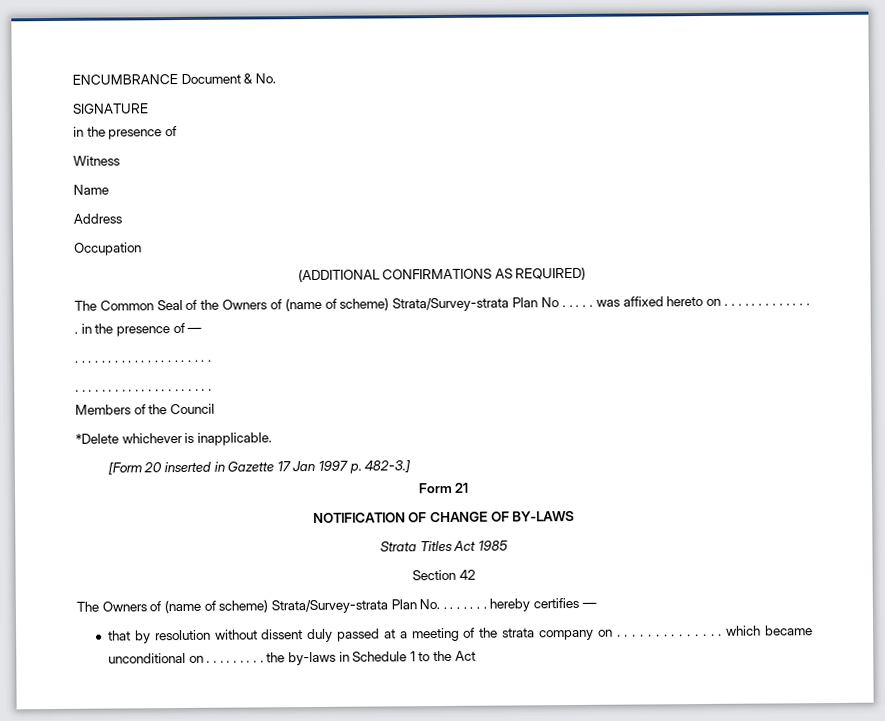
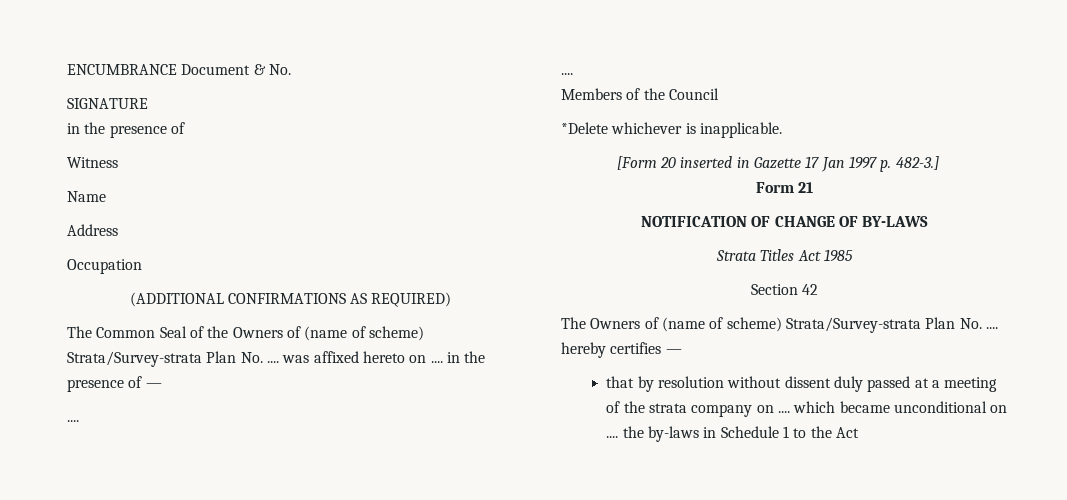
- The Common Seal of the Owners of (name of scheme) Strata/Survey-strata Plan No . . . . . was affixed hereto on . . . . . . . . . . . . . . in the presence of —
- . . . . . . . . . . . . . . . . . . . . .
- . . . . . . . . . . . . . . . . . . . . .
+ The Common Seal of the Owners of (name of scheme) Strata/Survey-strata Plan No. .... was affixed hereto on .... in the presence of —
+ ....
+ ....
- The Owners of (name of scheme) Strata/Survey-strata Plan No. . . . . . . . hereby certifies —
+ The Owners of (name of scheme) Strata/Survey-strata Plan No. .... hereby certifies —
- that by resolution without dissent duly passed at a meeting of the strata company on . . . . . . . . . . . . . . which became unconditional on . . . . . . . . . the by-laws in Schedule 1 to the Act
+ that by resolution without dissent duly passed at a meeting of the strata company on .... which became unconditional on .... the by-laws in Schedule 1 to the Act

